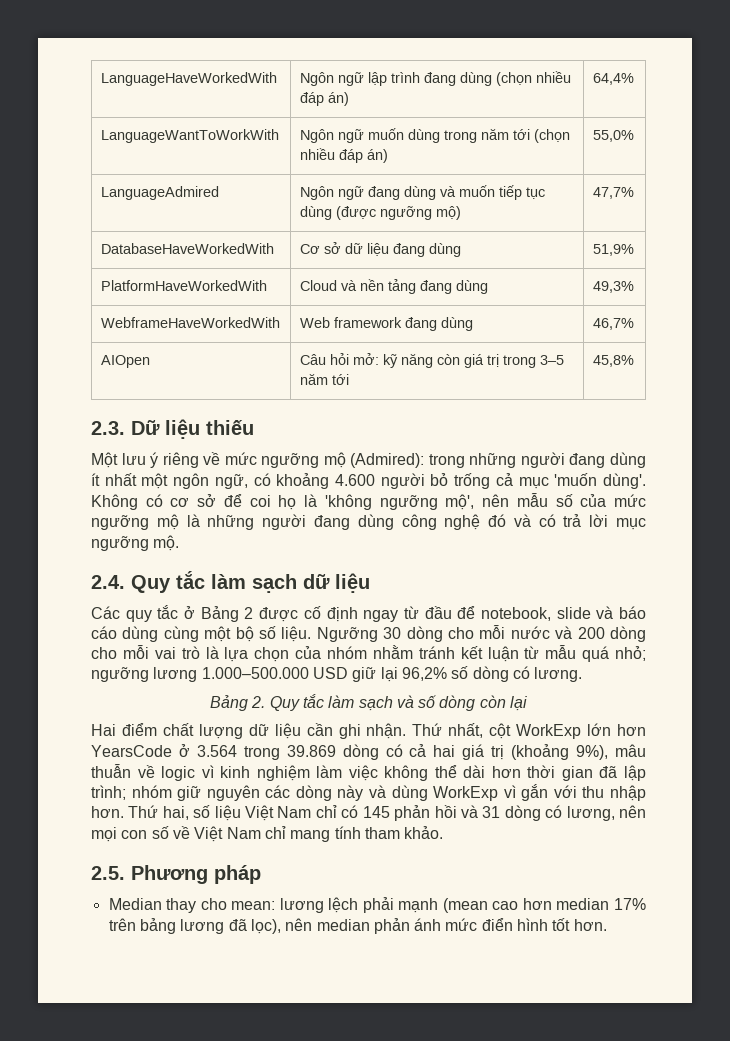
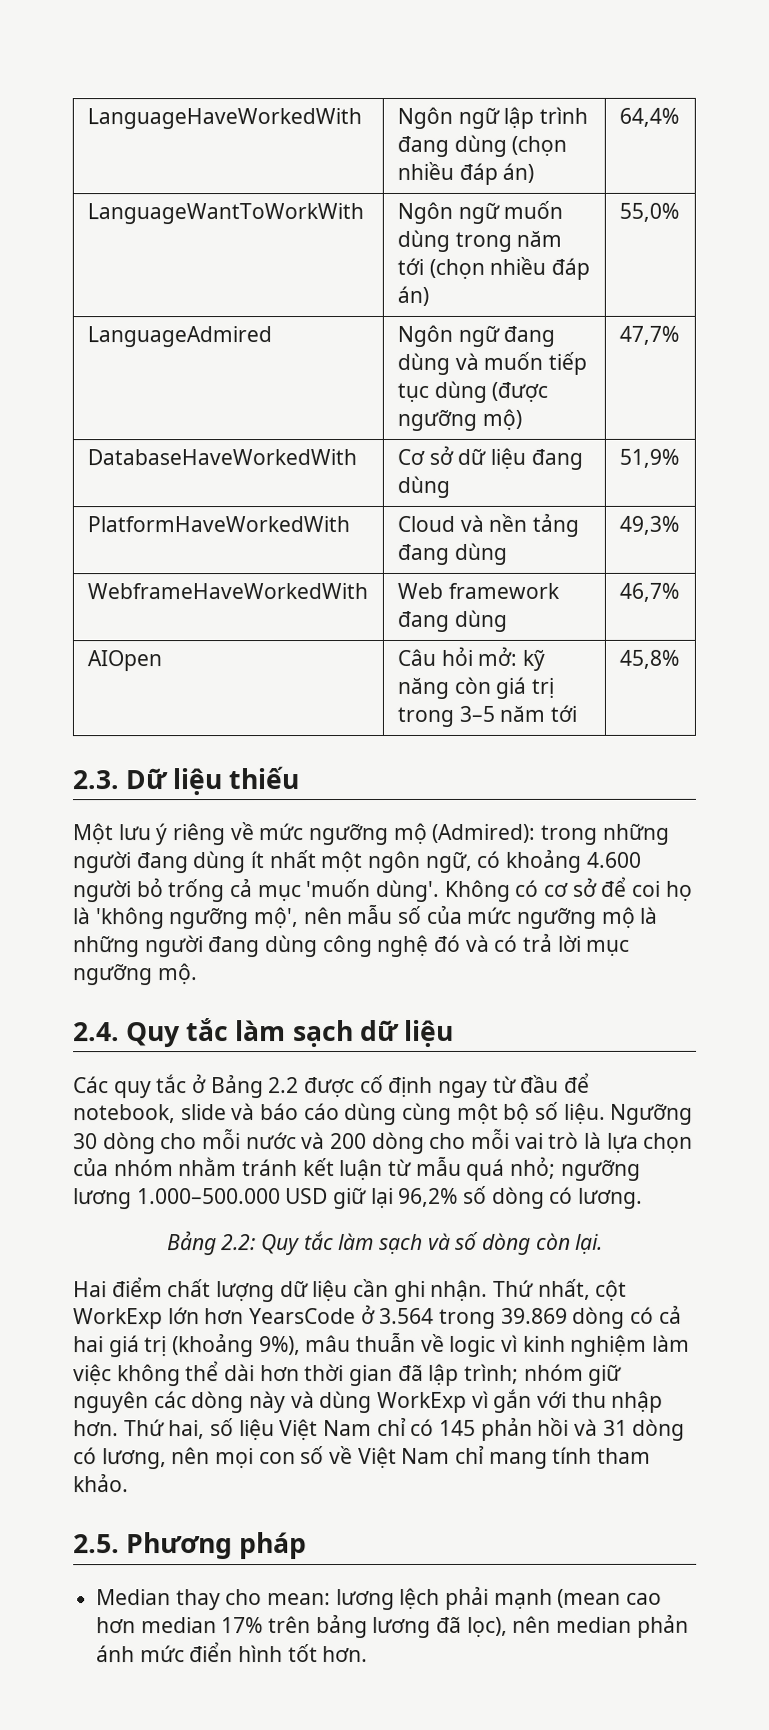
- Các quy tắc ở Bảng 2 được cố định ngay từ đầu để notebook, slide và báo cáo dùng cùng một bộ số liệu.
+ Các quy tắc ở Bảng 2.2 được cố định ngay từ đầu để notebook, slide và báo cáo dùng cùng một bộ số liệu.
- Bảng 2. Quy tắc làm sạch và số dòng còn lại
+ Bảng 2.2: Quy tắc làm sạch và số dòng còn lại.

